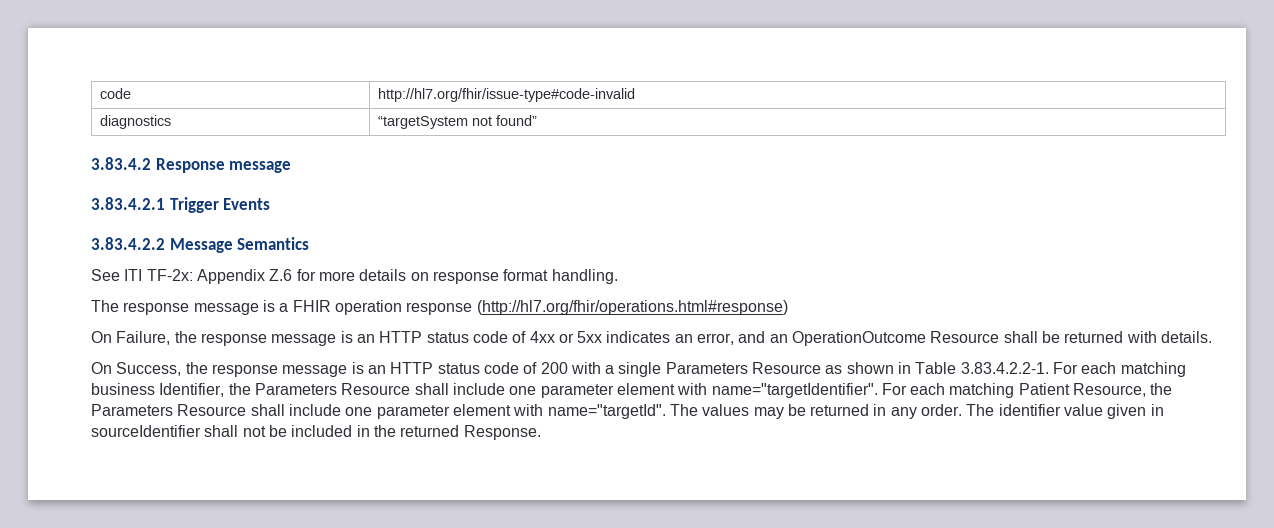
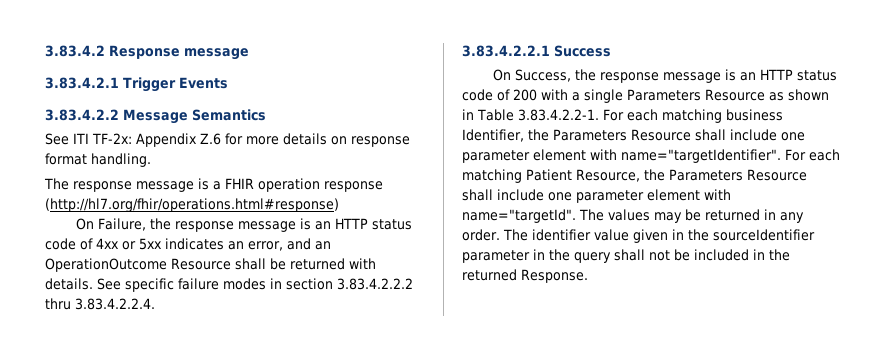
- code | http://hl7.org/fhir/issue-type#code-invalid
- diagnostics | “targetSystem not found”
+ See specific failure modes in section 3.83.4.2.2.2 thru 3.83.4.2.2.4.
+ 3.83.4.2.2.1 Success
- The identifier value given in sourceIdentifier shall not be included in the returned Response.
+ The identifier value given in the sourceIdentifier parameter in the query shall not be included in the returned Response.

